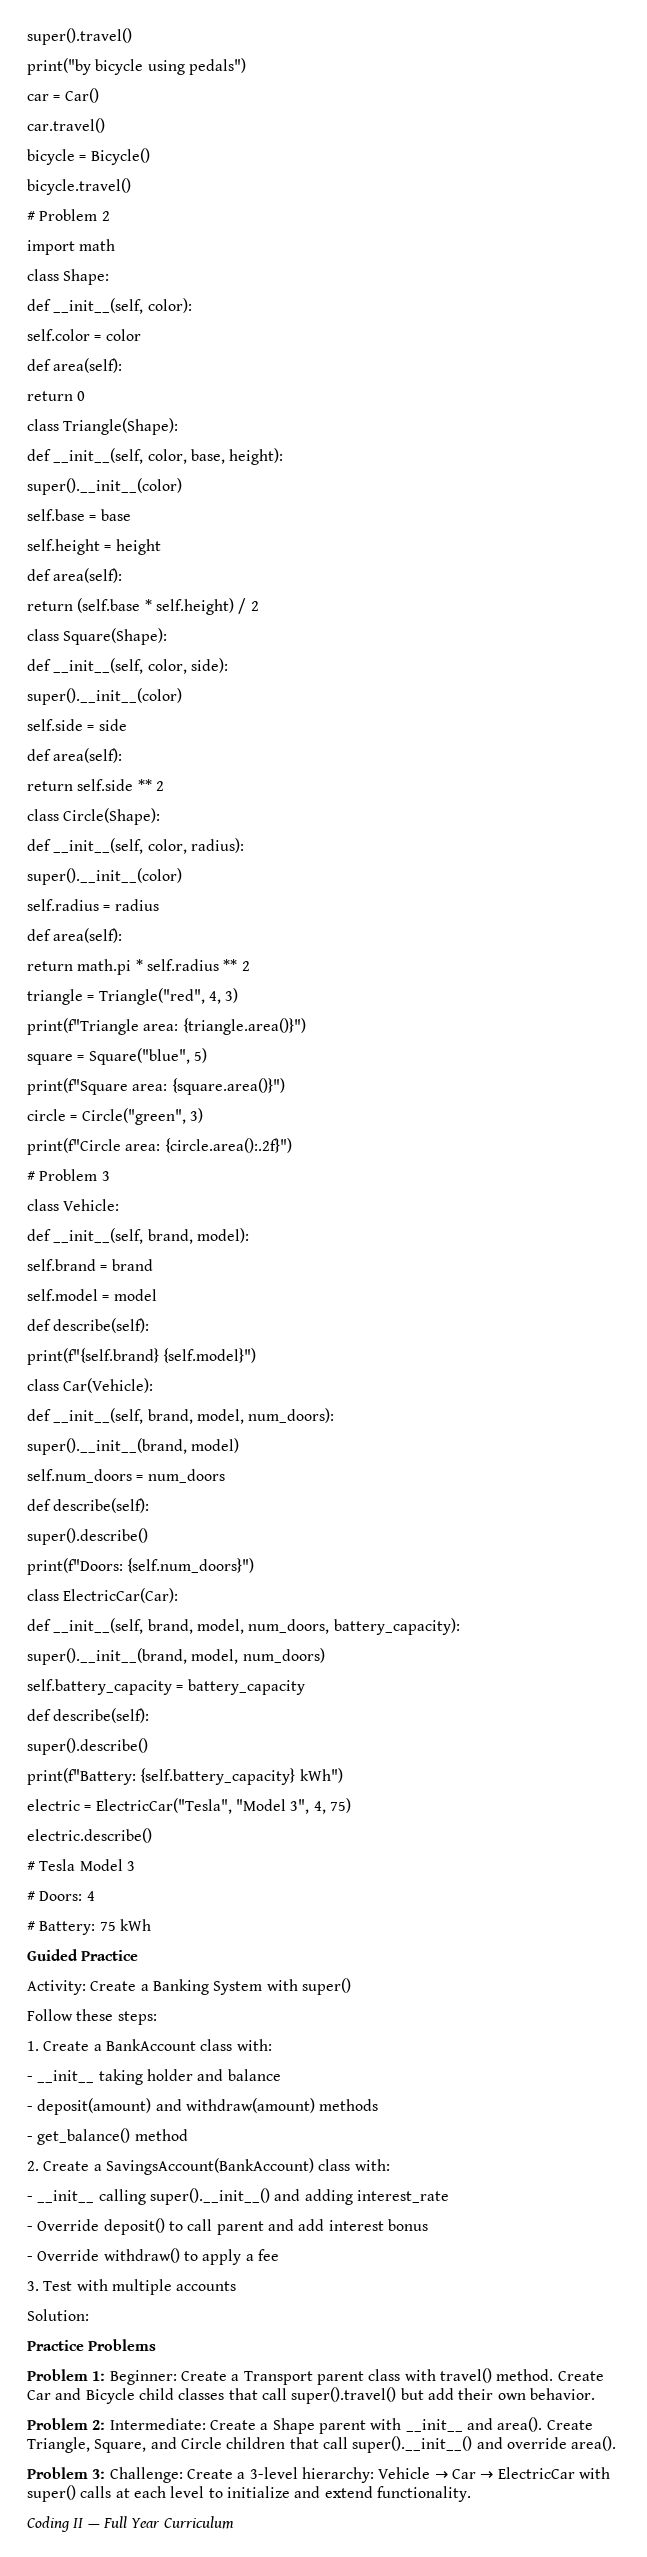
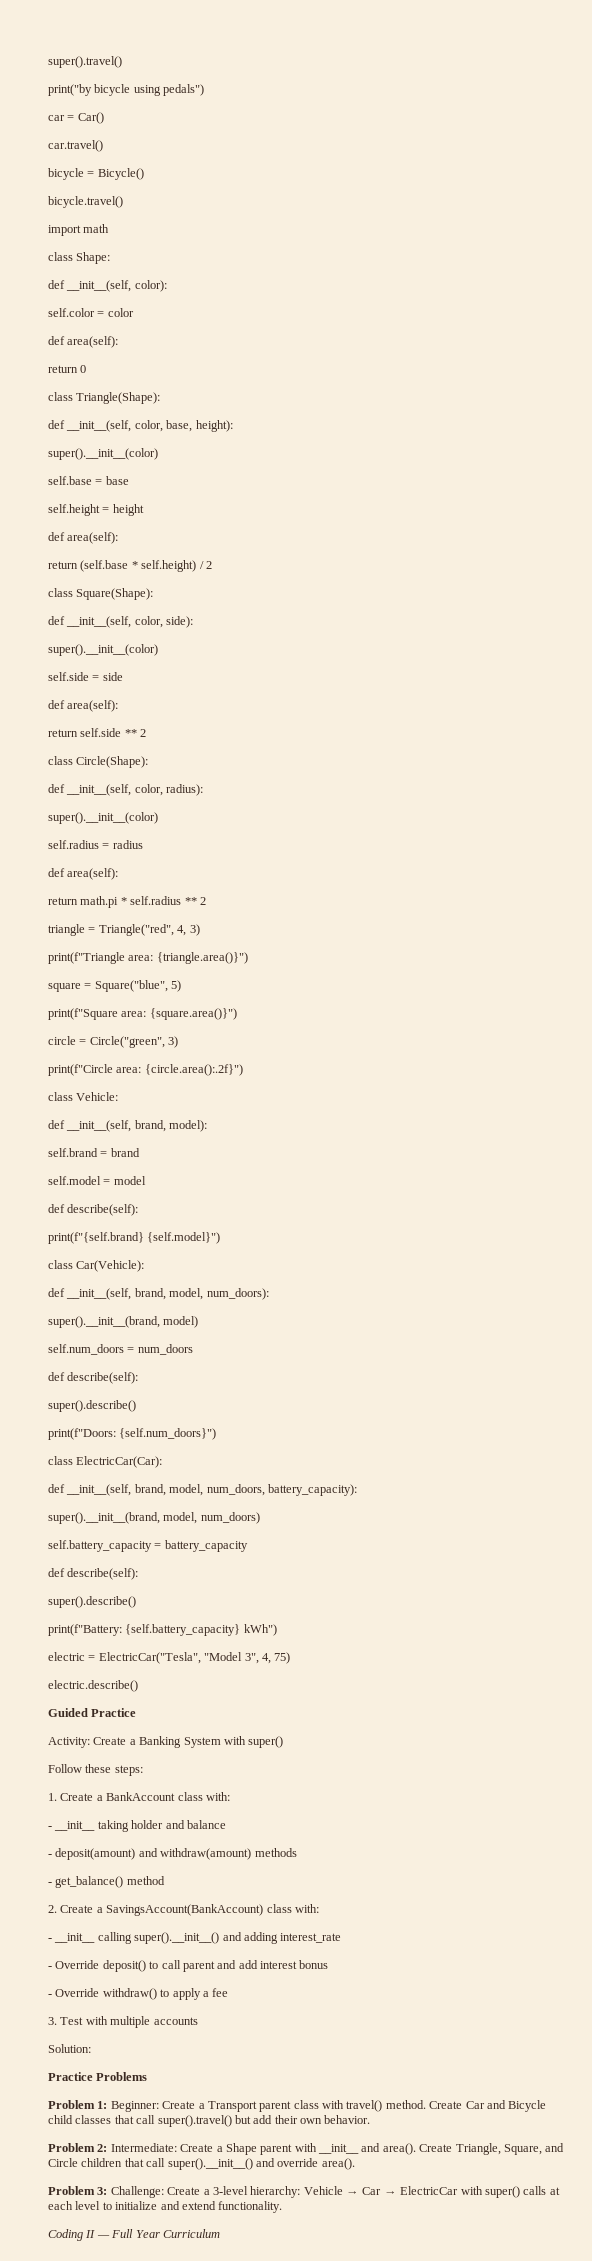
- # Problem 2
- # Problem 3
- # Tesla Model 3
- # Doors: 4
- # Battery: 75 kWh

